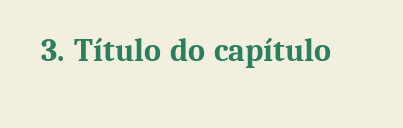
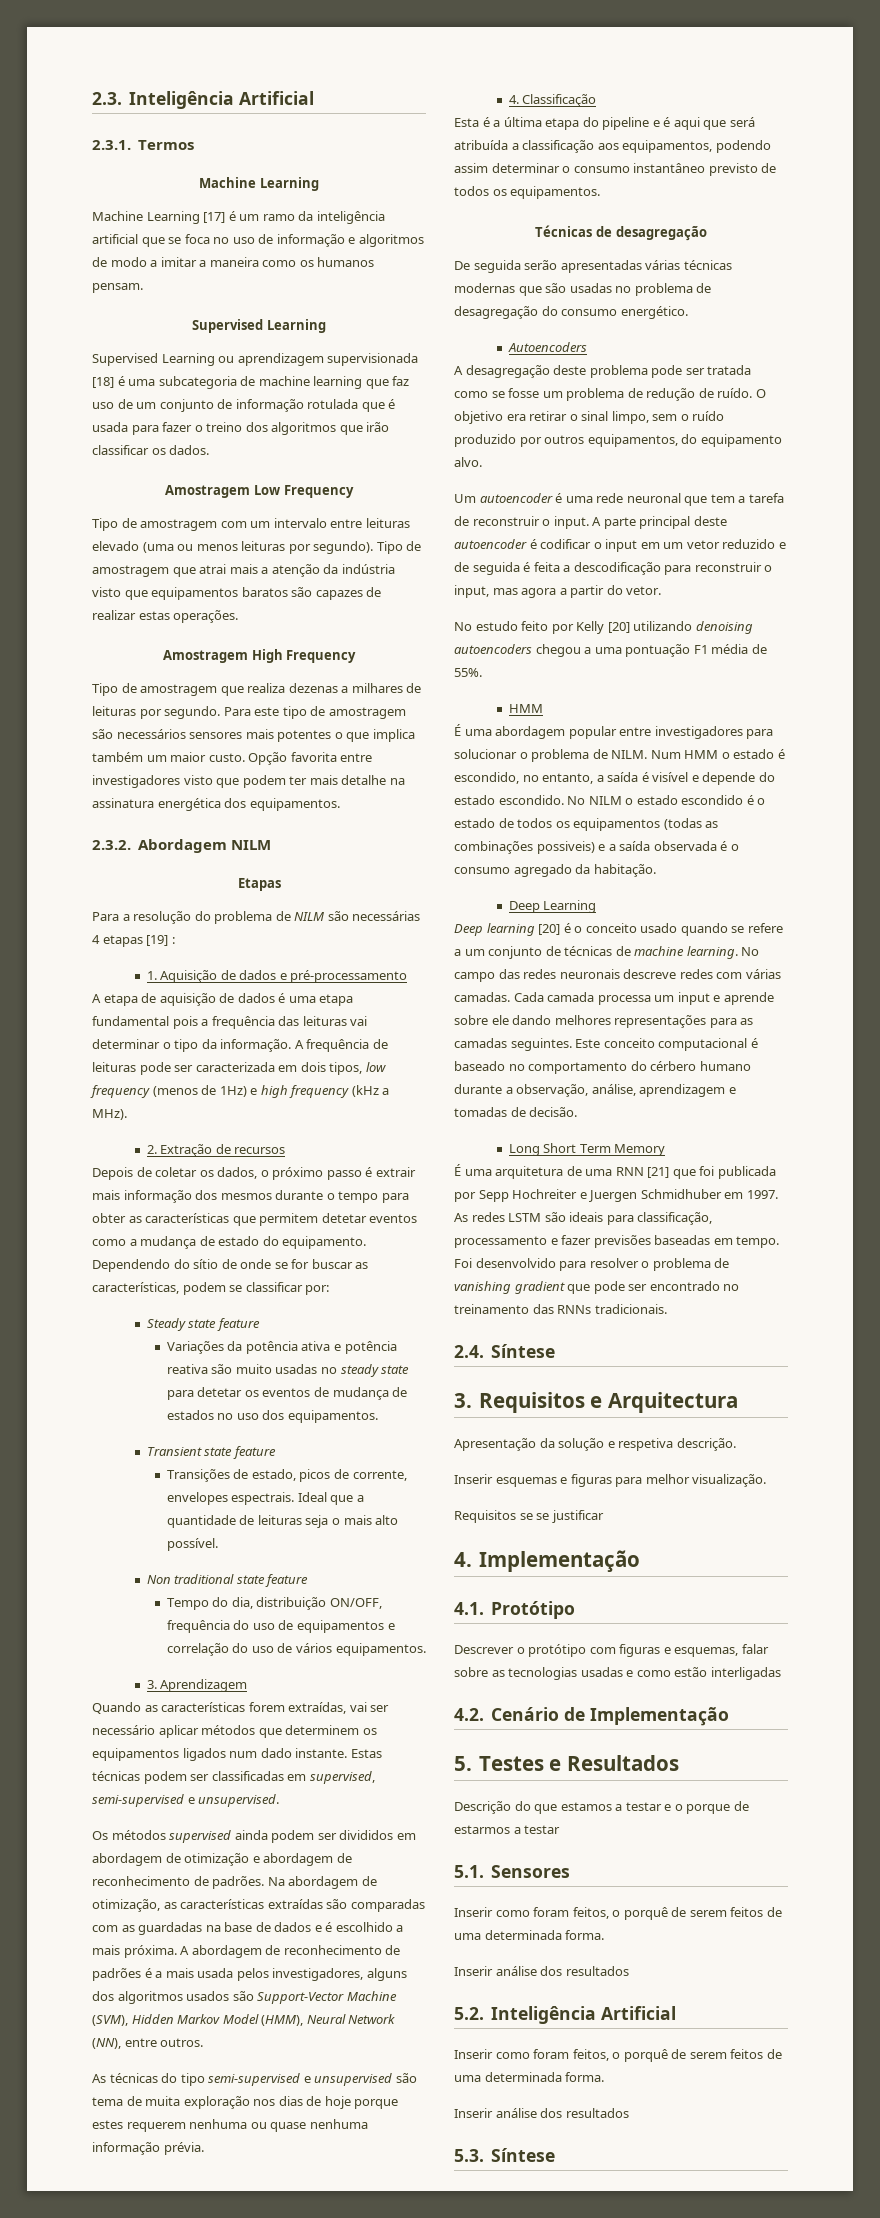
- 3. Título do capítulo
+ 2.3. Inteligência Artificial
+ 2.3.1. Termos
+ Machine Learning
+ Machine Learning [17] é um ramo da inteligência artificial que se foca no uso de informação e algoritmos de modo a imitar a maneira como os humanos pensam.
+ Supervised Learning
+ Supervised Learning ou aprendizagem supervisionada [18] é uma subcategoria de machine learning que faz uso de um conjunto de informação rotulada que é usada para fazer o treino dos algoritmos que irão classificar os dados.
+ Amostragem Low Frequency
+ Tipo de amostragem com um intervalo entre leituras elevado (uma ou menos leituras por segundo). Tipo de amostragem que atrai mais a atenção da indústria visto que equipamentos baratos são capazes de realizar estas operações.
+ Amostragem High Frequency
+ Tipo de amostragem que realiza dezenas a milhares de leituras por segundo. Para este tipo de amostragem são necessários sensores mais potentes o que implica também um maior custo. Opção favorita entre investigadores visto que podem ter mais detalhe na assinatura energética dos equipamentos.
+ 2.3.2. Abordagem NILM
+ Etapas
+ Para a resolução do problema de NILM são necessárias 4 etapas [19] :
+ 1. Aquisição de dados e pré-processamento
+ A etapa de aquisição de dados é uma etapa fundamental pois a frequência das leituras vai determinar o tipo da informação. A frequência de leituras pode ser caracterizada em dois tipos, low frequency (menos de 1Hz) e high frequency (kHz a MHz).
+ 2. Extração de recursos
+ Depois de coletar os dados, o próximo passo é extrair mais informação dos mesmos durante o tempo para obter as características que permitem detetar eventos como a mudança de estado do equipamento. Dependendo do sítio de onde se for buscar as características, podem se classificar por:
+ Steady state feature
+ Variações da potência ativa e potência reativa são muito usadas no steady state para detetar os eventos de mudança de estados no uso dos equipamentos.
+ Transient state feature
+ Transições de estado, picos de corrente, envelopes espectrais. Ideal que a quantidade de leituras seja o mais alto possível.
+ Non traditional state feature
+ Tempo do dia, distribuição ON/OFF, frequência do uso de equipamentos e correlação do uso de vários equipamentos.
+ 3. Aprendizagem
+ Quando as características forem extraídas, vai ser necessário aplicar métodos que determinem os equipamentos ligados num dado instante. Estas técnicas podem ser classificadas em supervised, semi-supervised e unsupervised.
+ Os métodos supervised ainda podem ser divididos em abordagem de otimização e abordagem de reconhecimento de padrões. Na abordagem de otimização, as características extraídas são comparadas com as guardadas na base de dados e é escolhido a mais próxima. A abordagem de reconhecimento de padrões é a mais usada pelos investigadores, alguns dos algoritmos usados são Support-Vector Machine (SVM), Hidden Markov Model (HMM), Neural Network (NN), entre outros.
+ As técnicas do tipo semi-supervised e unsupervised são tema de muita exploração nos dias de hoje porque estes requerem nenhuma ou quase nenhuma informação prévia.
+ 4. Classificação
+ Esta é a última etapa do pipeline e é aqui que será atribuída a classificação aos equipamentos, podendo assim determinar o consumo instantâneo previsto de todos os equipamentos.
+ Técnicas de desagregação
+ De seguida serão apresentadas várias técnicas modernas que são usadas no problema de desagregação do consumo energético.
+ Autoencoders
+ A desagregação deste problema pode ser tratada como se fosse um problema de redução de ruído. O objetivo era retirar o sinal limpo, sem o ruído produzido por outros equipamentos, do equipamento alvo.
+ Um autoencoder é uma rede neuronal que tem a tarefa de reconstruir o input. A parte principal deste autoencoder é codificar o input em um vetor reduzido e de seguida é feita a descodificação para reconstruir o input, mas agora a partir do vetor.
+ No estudo feito por Kelly [20] utilizando denoising autoencoders chegou a uma pontuação F1 média de 55%.
+ HMM
+ É uma abordagem popular entre investigadores para solucionar o problema de NILM. Num HMM o estado é escondido, no entanto, a saída é visível e depende do estado escondido. No NILM o estado escondido é o estado de todos os equipamentos (todas as combinações possiveis) e a saída observada é o consumo agregado da habitação.
+ Deep Learning
+ Deep learning [20] é o conceito usado quando se refere a um conjunto de técnicas de machine learning. No campo das redes neuronais descreve redes com várias camadas. Cada camada processa um input e aprende sobre ele dando melhores representações para as camadas seguintes. Este conceito computacional é baseado no comportamento do cérbero humano durante a observação, análise, aprendizagem e tomadas de decisão.
+ Long Short Term Memory
+ É uma arquitetura de uma RNN [21] que foi publicada por Sepp Hochreiter e Juergen Schmidhuber em 1997. As redes LSTM são ideais para classificação, processamento e fazer previsões baseadas em tempo. Foi desenvolvido para resolver o problema de vanishing gradient que pode ser encontrado no treinamento das RNNs tradicionais.
+ 2.4. Síntese
+ 3. Requisitos e Arquitectura
+ Apresentação da solução e respetiva descrição.
+ Inserir esquemas e figuras para melhor visualização.
+ Requisitos se se justificar
+ 4. Implementação
+ 4.1. Protótipo
+ Descrever o protótipo com figuras e esquemas, falar sobre as tecnologias usadas e como estão interligadas
+ 4.2. Cenário de Implementação
+ 5. Testes e Resultados
+ Descrição do que estamos a testar e o porque de estarmos a testar
+ 5.1. Sensores
+ Inserir como foram feitos, o porquê de serem feitos de uma determinada forma.
+ Inserir análise dos resultados
+ 5.2. Inteligência Artificial
+ Inserir como foram feitos, o porquê de serem feitos de uma determinada forma.
+ Inserir análise dos resultados
+ 5.3. Síntese

